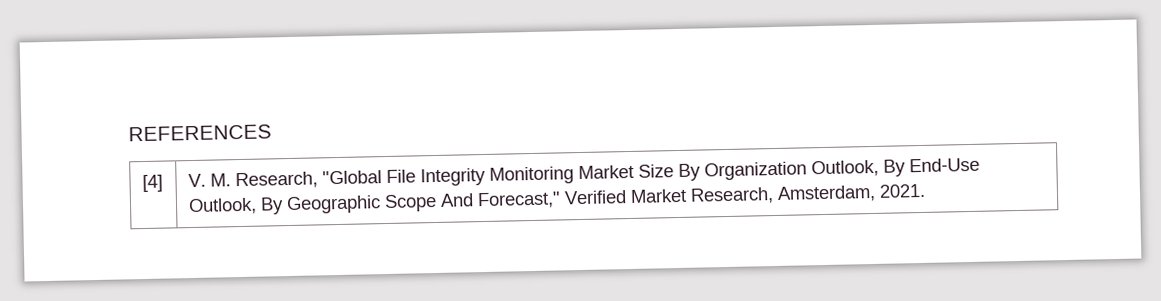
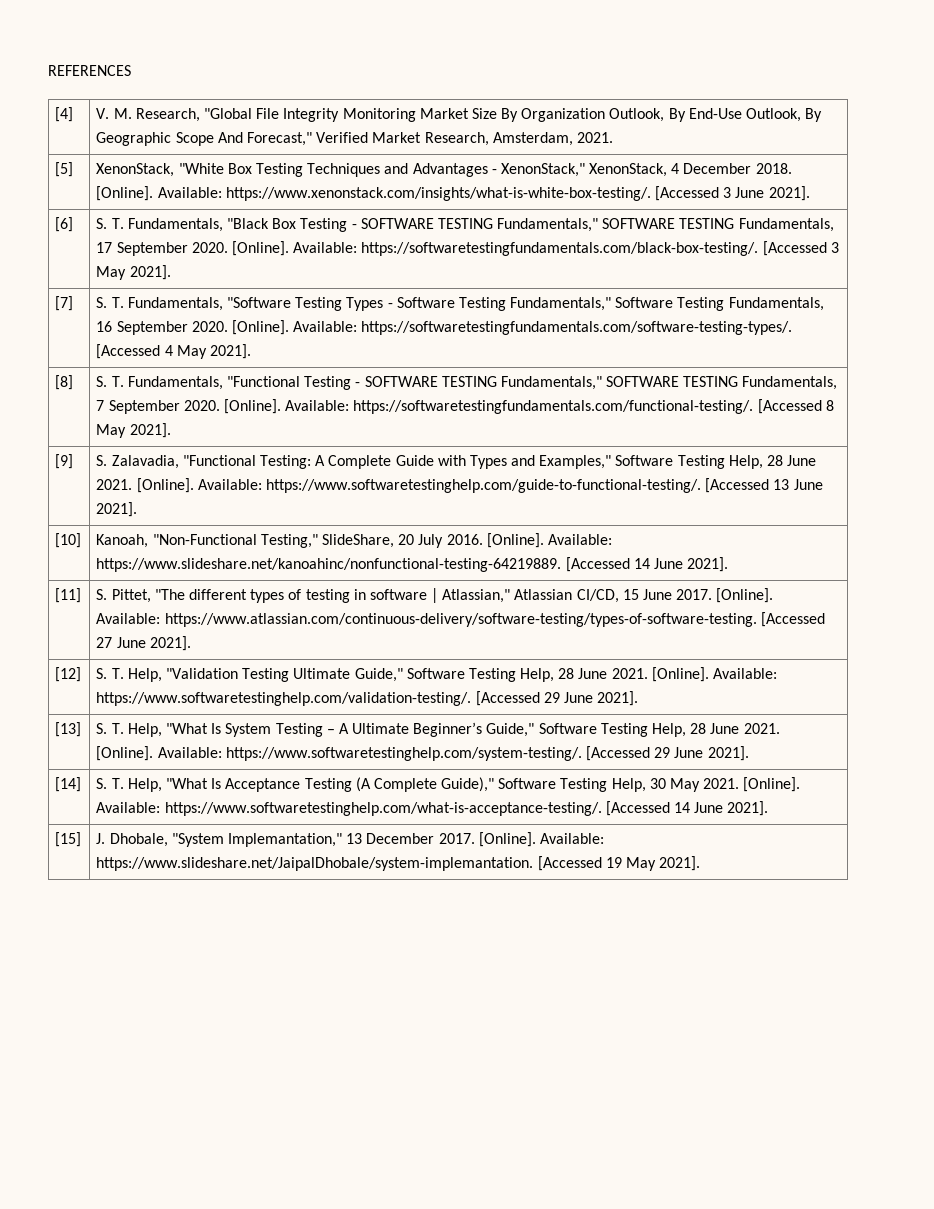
+ [5] | XenonStack, "White Box Testing Techniques and Advantages - XenonStack," XenonStack, 4 December 2018. [Online]. Available: https://www.xenonstack.com/insights/what-is-white-box-testing/. [Accessed 3 June 2021].
+ [6] | S. T. Fundamentals, "Black Box Testing - SOFTWARE TESTING Fundamentals," SOFTWARE TESTING Fundamentals, 17 September 2020. [Online]. Available: https://softwaretestingfundamentals.com/black-box-testing/. [Accessed 3 May 2021].
+ [7] | S. T. Fundamentals, "Software Testing Types - Software Testing Fundamentals," Software Testing Fundamentals, 16 September 2020. [Online]. Available: https://softwaretestingfundamentals.com/software-testing-types/. [Accessed 4 May 2021].
+ [8] | S. T. Fundamentals, "Functional Testing - SOFTWARE TESTING Fundamentals," SOFTWARE TESTING Fundamentals, 7 September 2020. [Online]. Available: https://softwaretestingfundamentals.com/functional-testing/. [Accessed 8 May 2021].
+ [9] | S. Zalavadia, "Functional Testing: A Complete Guide with Types and Examples," Software Testing Help, 28 June 2021. [Online]. Available: https://www.softwaretestinghelp.com/guide-to-functional-testing/. [Accessed 13 June 2021].
+ [10] | Kanoah, "Non-Functional Testing," SlideShare, 20 July 2016. [Online]. Available: https://www.slideshare.net/kanoahinc/nonfunctional-testing-64219889. [Accessed 14 June 2021].
+ [11] | S. Pittet, "The different types of testing in software | Atlassian," Atlassian CI/CD, 15 June 2017. [Online]. Available: https://www.atlassian.com/continuous-delivery/software-testing/types-of-software-testing. [Accessed 27 June 2021].
+ [12] | S. T. Help, "Validation Testing Ultimate Guide," Software Testing Help, 28 June 2021. [Online]. Available: https://www.softwaretestinghelp.com/validation-testing/. [Accessed 29 June 2021].
+ [13] | S. T. Help, "What Is System Testing – A Ultimate Beginner’s Guide," Software Testing Help, 28 June 2021. [Online]. Available: https://www.softwaretestinghelp.com/system-testing/. [Accessed 29 June 2021].
+ [14] | S. T. Help, "What Is Acceptance Testing (A Complete Guide)," Software Testing Help, 30 May 2021. [Online]. Available: https://www.softwaretestinghelp.com/what-is-acceptance-testing/. [Accessed 14 June 2021].
+ [15] | J. Dhobale, "System Implemantation," 13 December 2017. [Online]. Available: https://www.slideshare.net/JaipalDhobale/system-implemantation. [Accessed 19 May 2021].

